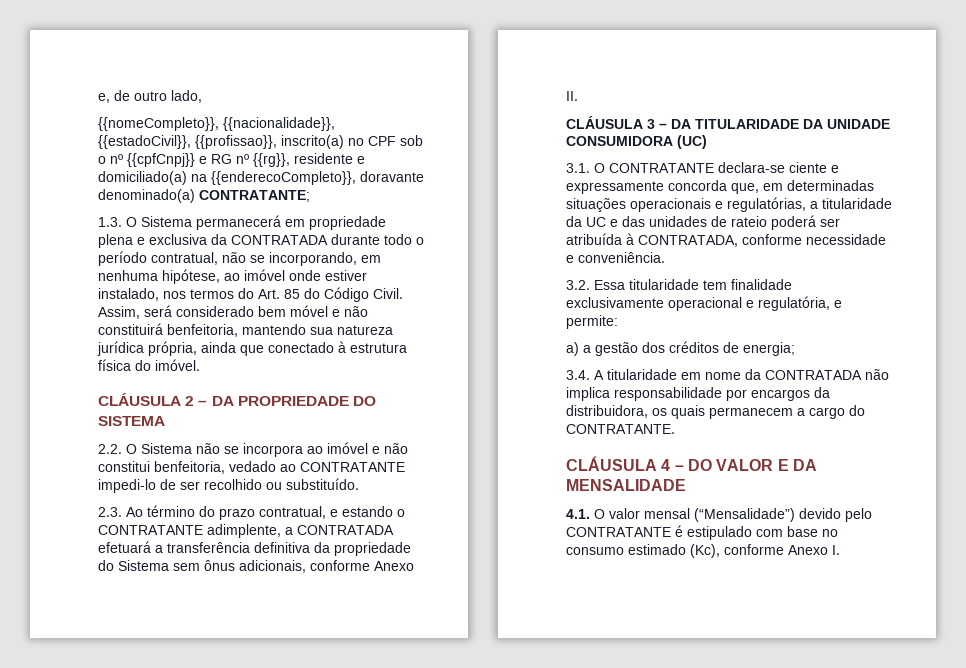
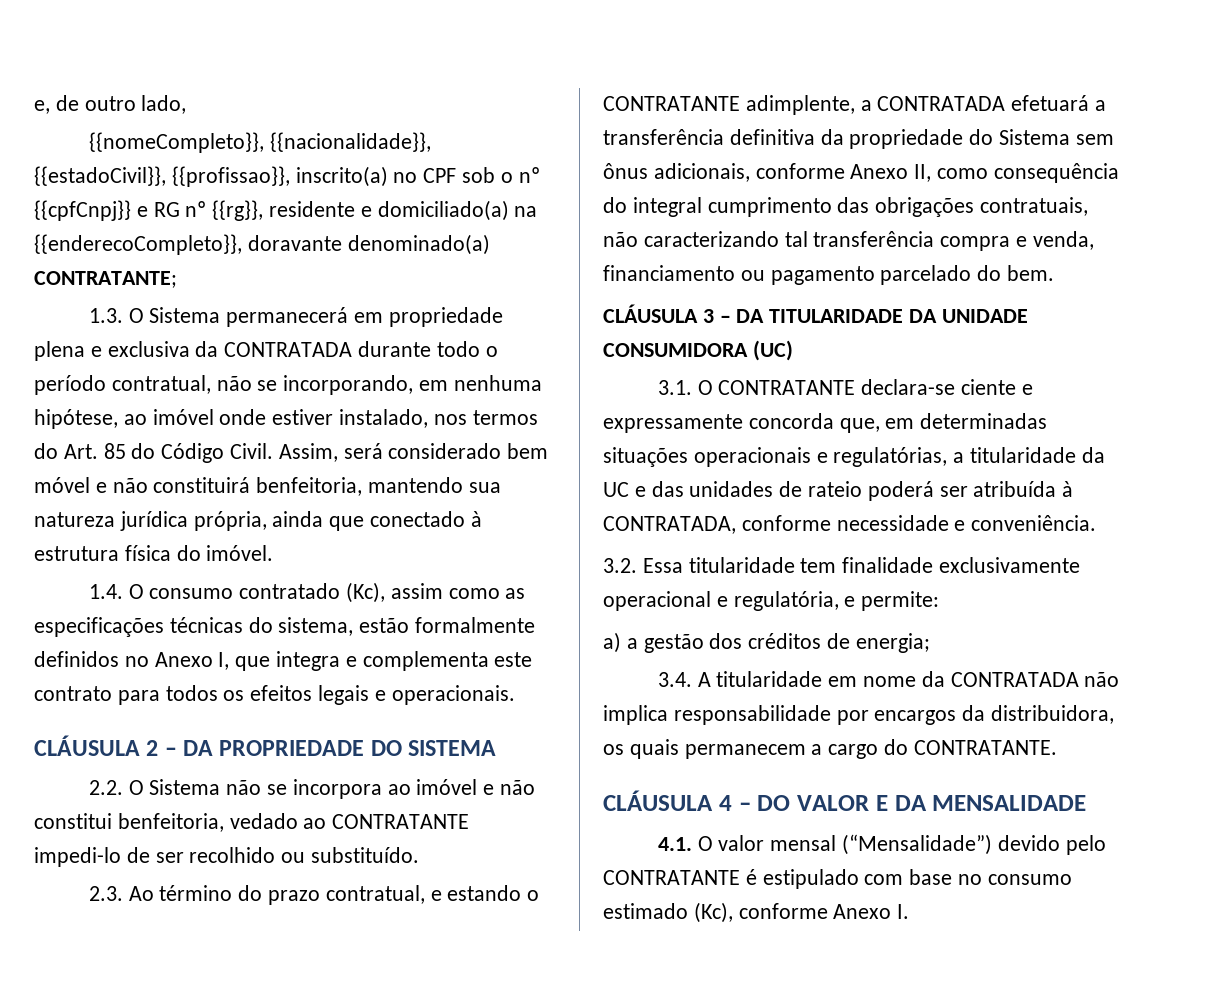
+ 1.4. O consumo contratado (Kc), assim como as especificações técnicas do sistema, estão formalmente definidos no Anexo I, que integra e complementa este contrato para todos os efeitos legais e operacionais.
- 2.3. Ao término do prazo contratual, e estando o CONTRATANTE adimplente, a CONTRATADA efetuará a transferência definitiva da propriedade do Sistema sem ônus adicionais, conforme Anexo II.
+ 2.3. Ao término do prazo contratual, e estando o CONTRATANTE adimplente, a CONTRATADA efetuará a transferência definitiva da propriedade do Sistema sem ônus adicionais, conforme Anexo II, como consequência do integral cumprimento das obrigações contratuais, não caracterizando tal transferência compra e venda, financiamento ou pagamento parcelado do bem.

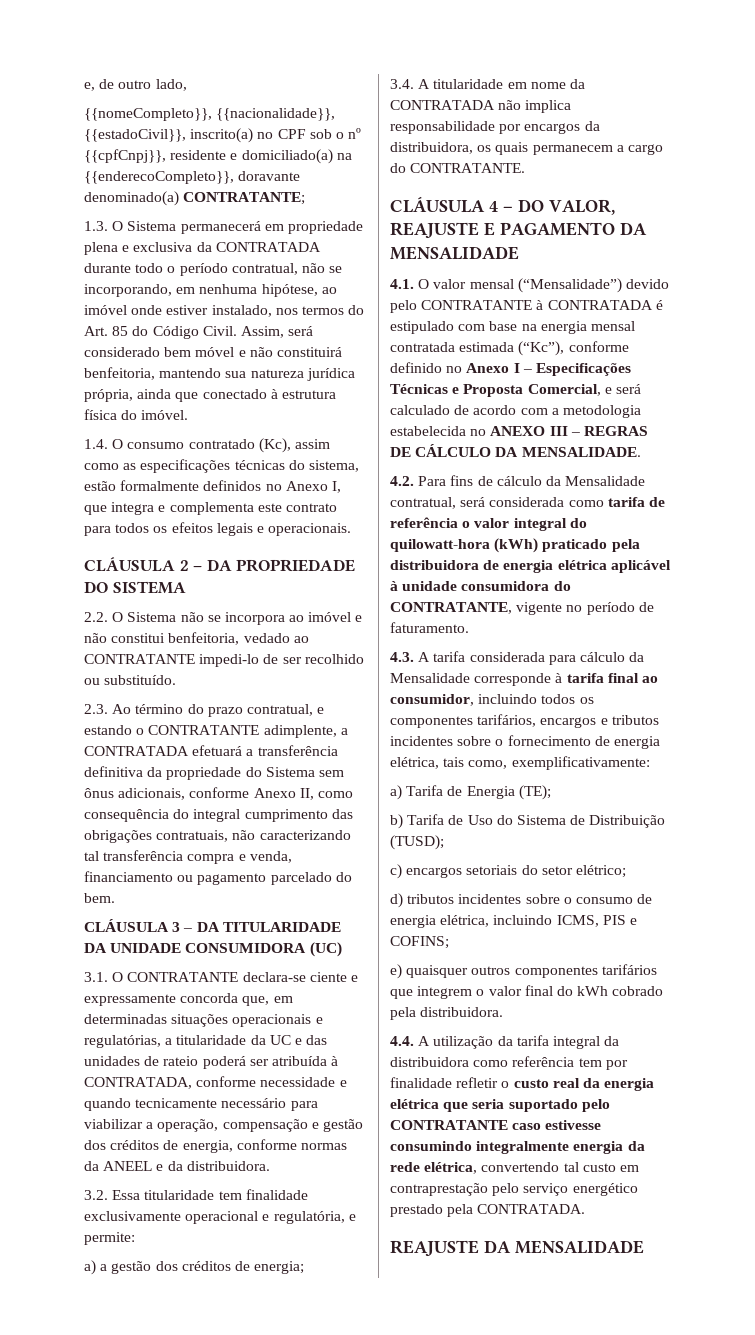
- {{nomeCompleto}}, {{nacionalidade}}, {{estadoCivil}}, {{profissao}}, inscrito(a) no CPF sob o nº {{cpfCnpj}} e RG nº {{rg}}, residente e domiciliado(a) na {{enderecoCompleto}}, doravante denominado(a) CONTRATANTE;
+ {{nomeCompleto}}, {{nacionalidade}}, {{estadoCivil}}, inscrito(a) no CPF sob o nº {{cpfCnpj}}, residente e domiciliado(a) na {{enderecoCompleto}}, doravante denominado(a) CONTRATANTE;
- 3.1. O CONTRATANTE declara-se ciente e expressamente concorda que, em determinadas situações operacionais e regulatórias, a titularidade da UC e das unidades de rateio poderá ser atribuída à CONTRATADA, conforme necessidade e conveniência.
+ 3.1. O CONTRATANTE declara-se ciente e expressamente concorda que, em determinadas situações operacionais e regulatórias, a titularidade da UC e das unidades de rateio poderá ser atribuída à CONTRATADA, conforme necessidade e quando tecnicamente necessário para viabilizar a operação, compensação e gestão dos créditos de energia, conforme normas da ANEEL e da distribuidora.
- CLÁUSULA 4 – DO VALOR E DA MENSALIDADE
+ CLÁUSULA 4 – DO VALOR, REAJUSTE E PAGAMENTO DA MENSALIDADE
- 4.1. O valor mensal (“Mensalidade”) devido pelo CONTRATANTE é estipulado com base no consumo estimado (Kc), conforme Anexo I.
+ 4.1. O valor mensal (“Mensalidade”) devido pelo CONTRATANTE à CONTRATADA é estipulado com base na energia mensal contratada estimada (“Kc”), conforme definido no Anexo I – Especificações Técnicas e Proposta Comercial, e será calculado de acordo com a metodologia estabelecida no ANEXO III – REGRAS DE CÁLCULO DA MENSALIDADE.
+ 4.2. Para fins de cálculo da Mensalidade contratual, será considerada como tarifa de referência o valor integral do quilowatt-hora (kWh) praticado pela distribuidora de energia elétrica aplicável à unidade consumidora do CONTRATANTE, vigente no período de faturamento.
+ 4.3. A tarifa considerada para cálculo da Mensalidade corresponde à tarifa final ao consumidor, incluindo todos os componentes tarifários, encargos e tributos incidentes sobre o fornecimento de energia elétrica, tais como, exemplificativamente:
+ a) Tarifa de Energia (TE);
+ b) Tarifa de Uso do Sistema de Distribuição (TUSD);
+ c) encargos setoriais do setor elétrico;
+ d) tributos incidentes sobre o consumo de energia elétrica, incluindo ICMS, PIS e COFINS;
+ e) quaisquer outros componentes tarifários que integrem o valor final do kWh cobrado pela distribuidora.
+ 4.4. A utilização da tarifa integral da distribuidora como referência tem por finalidade refletir o custo real da energia elétrica que seria suportado pelo CONTRATANTE caso estivesse consumindo integralmente energia da rede elétrica, convertendo tal custo em contraprestação pelo serviço energético prestado pela CONTRATADA.
+ REAJUSTE DA MENSALIDADE

